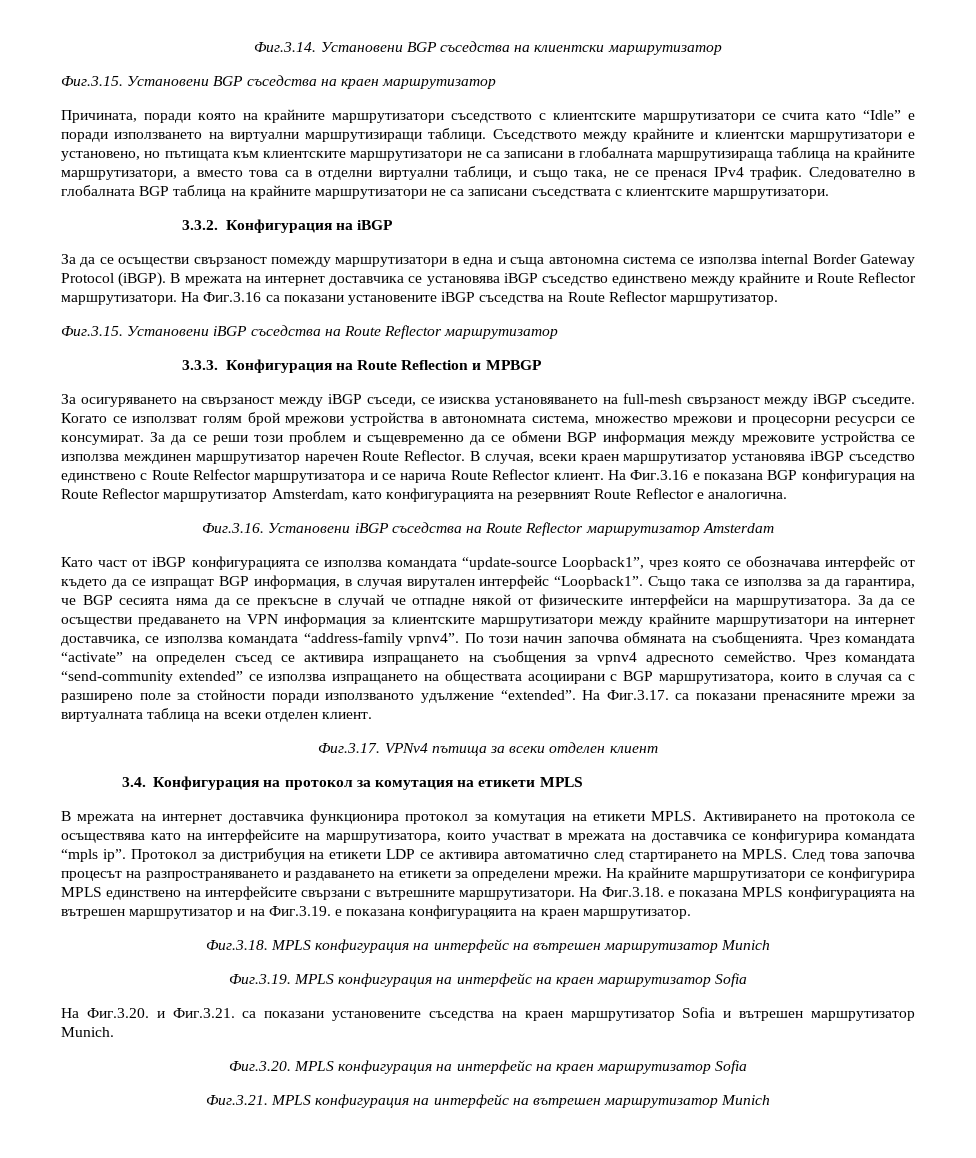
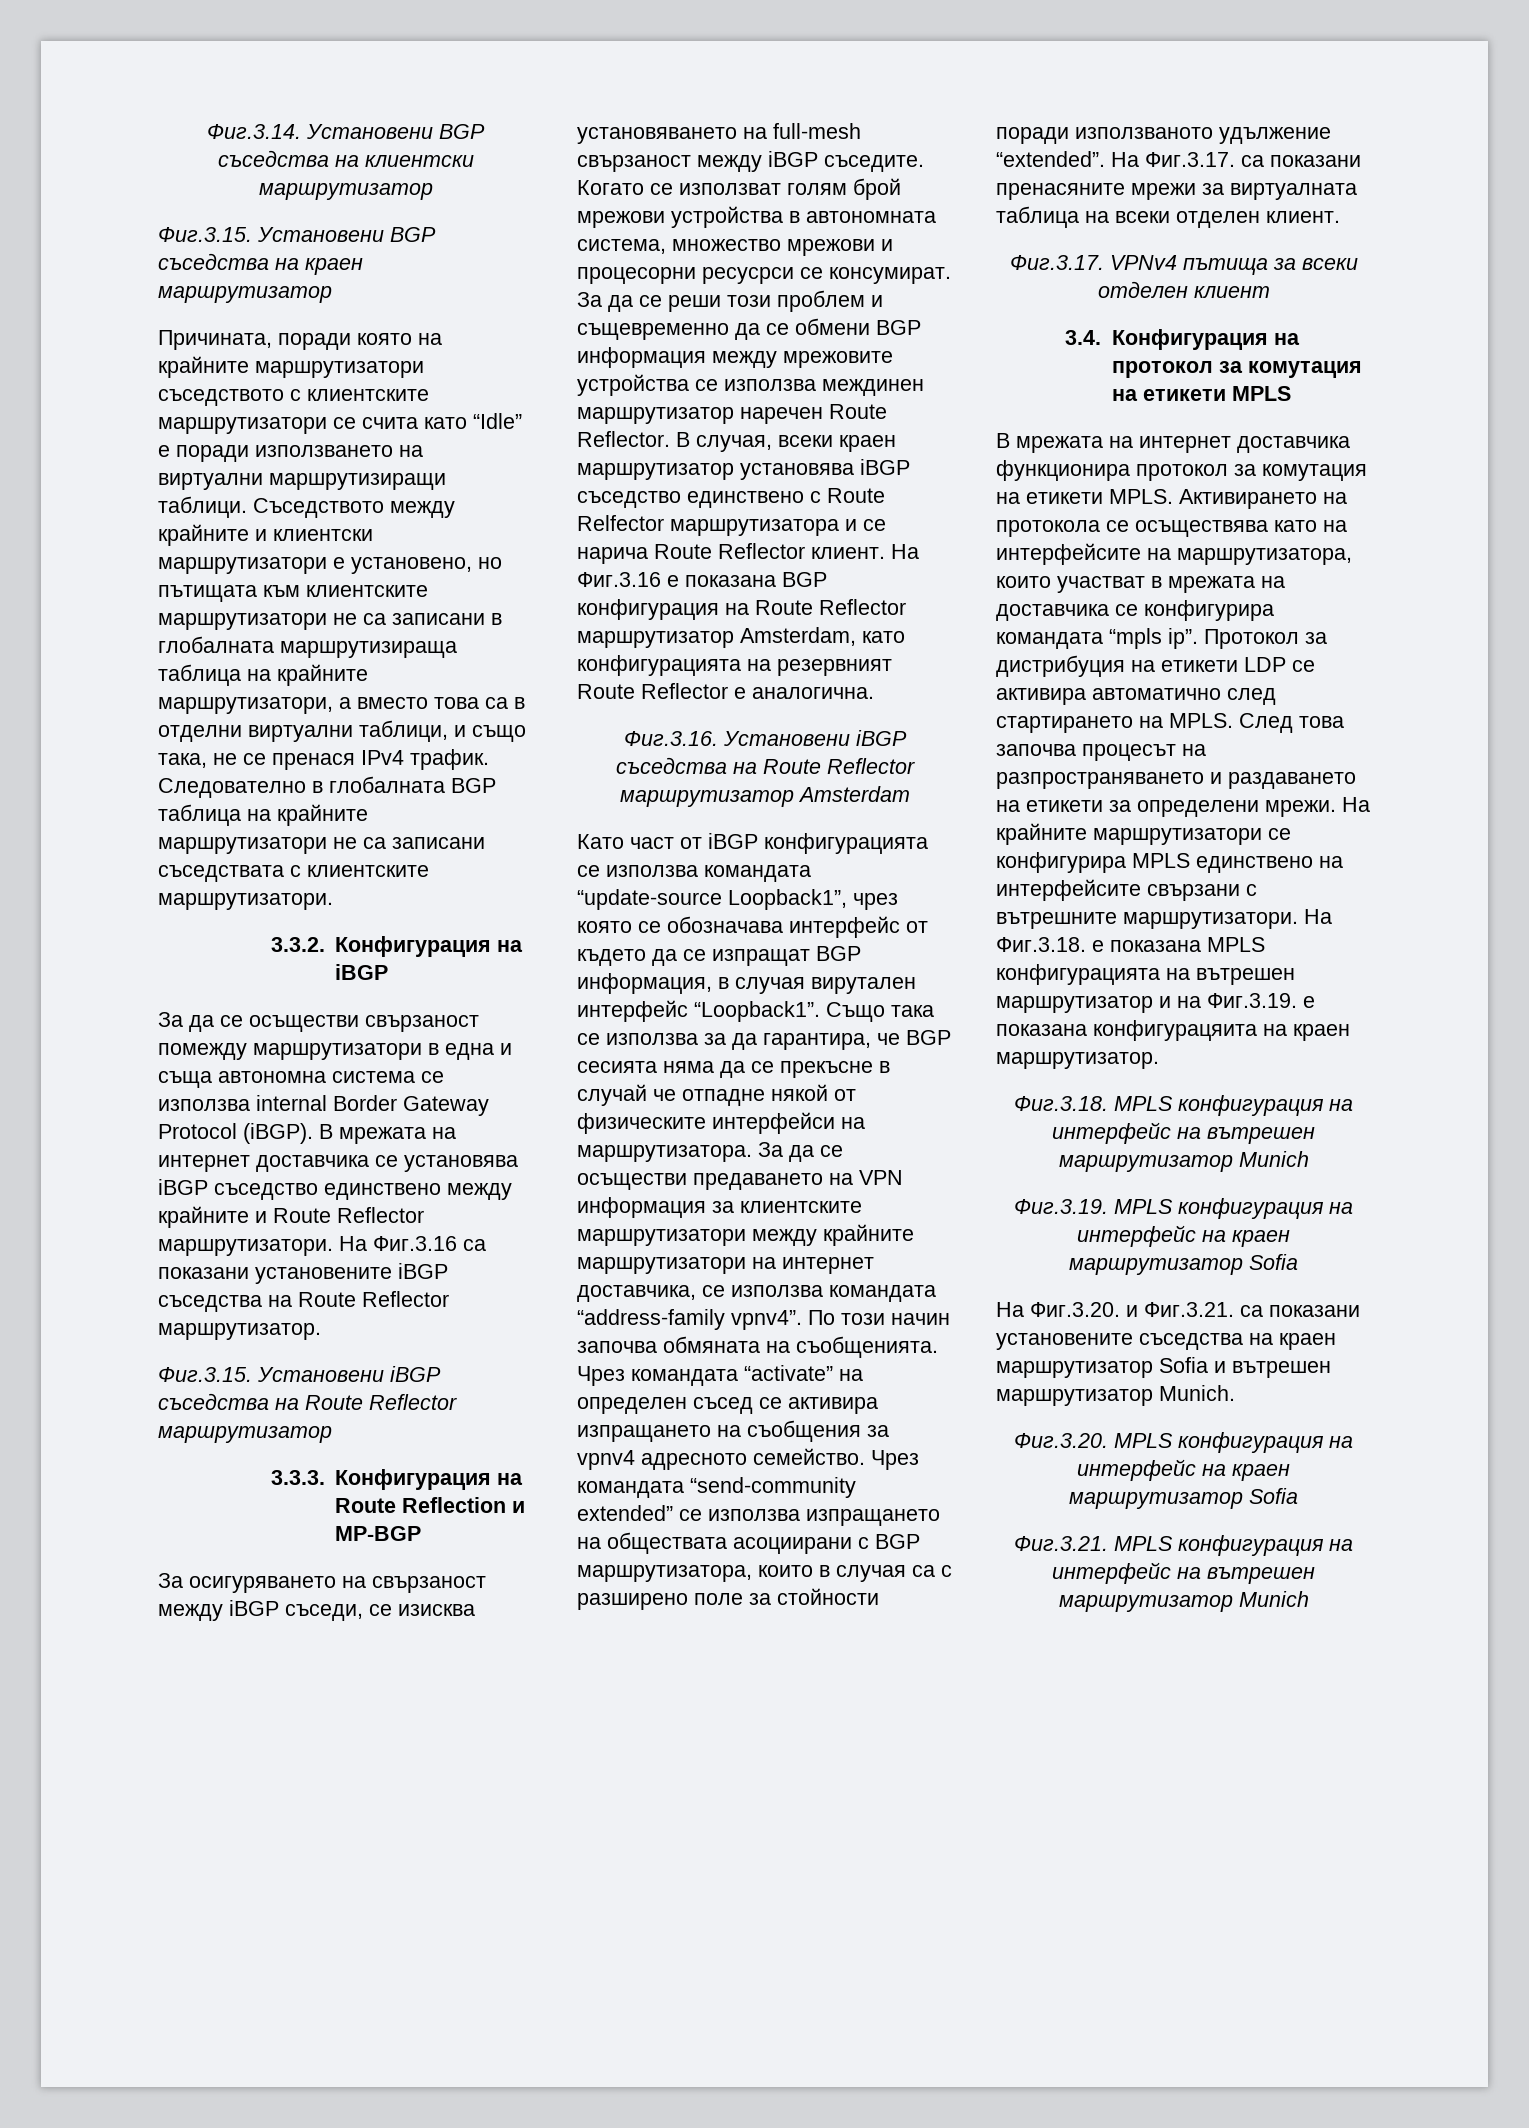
- 3.3.3. Конфигурация на Route Reflection и MPBGP
+ 3.3.3. Конфигурация на Route Reflection и MP-BGP

